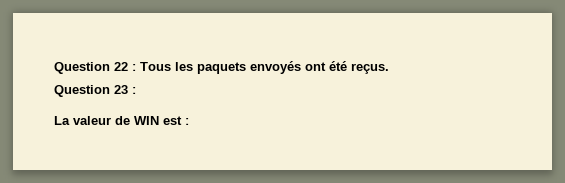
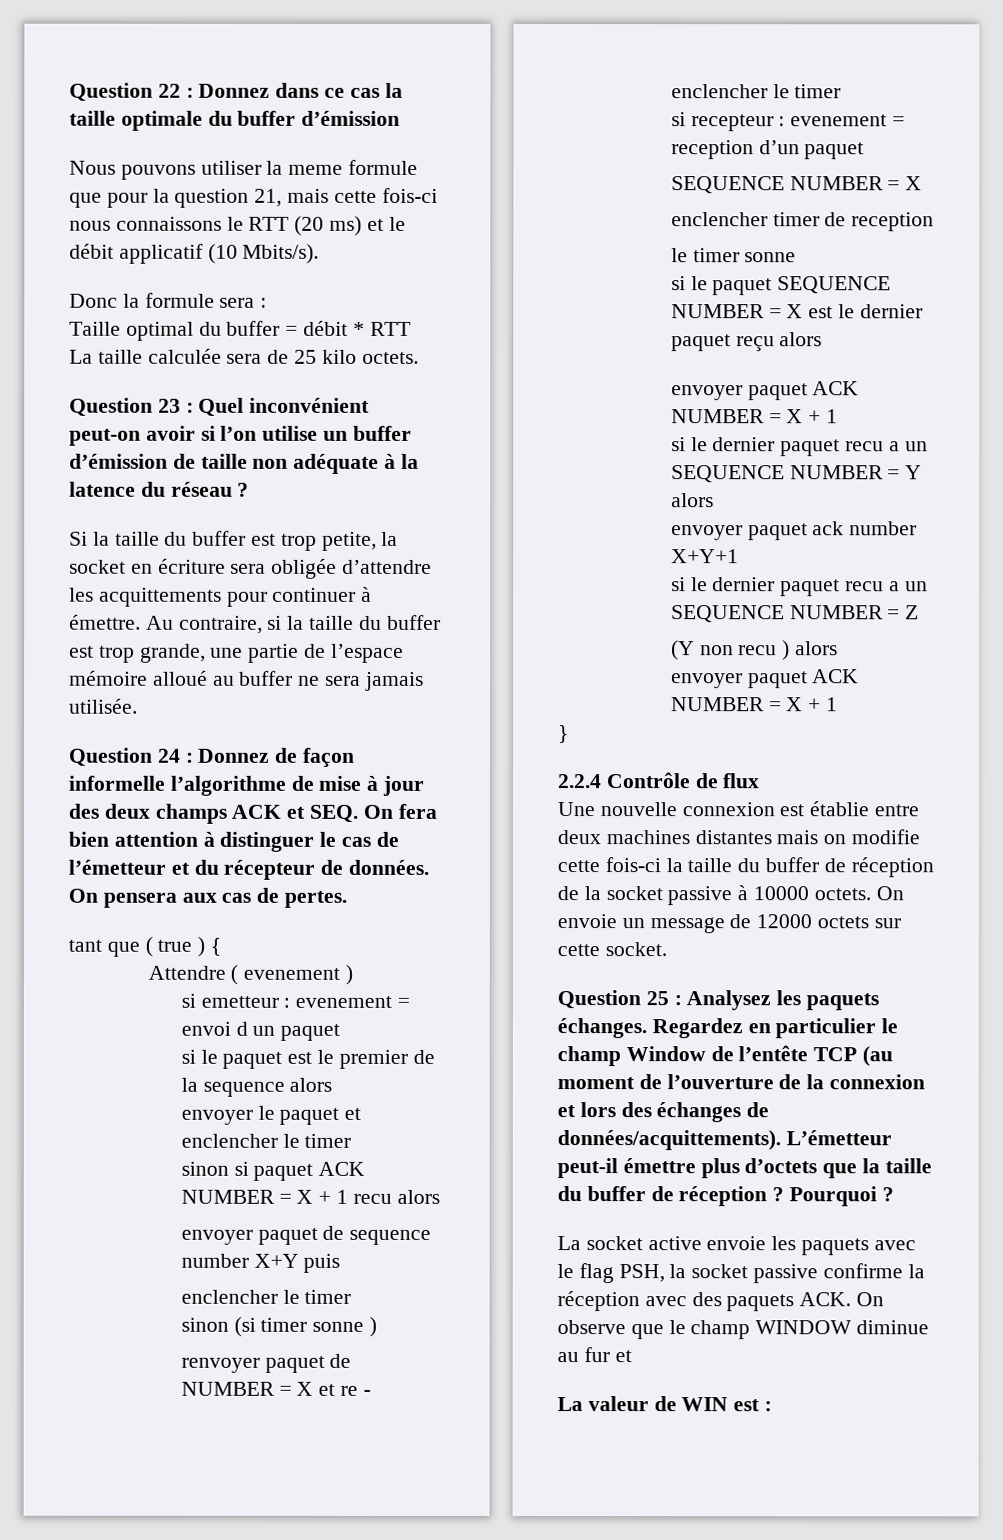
- Question 22 : Tous les paquets envoyés ont été reçus.
- Question 23 :
+ Question 22 : Donnez dans ce cas la taille optimale du buffer d’émission
+ Nous pouvons utiliser la meme formule que pour la question 21, mais cette fois-ci nous connaissons le RTT (20 ms) et le débit applicatif (10 Mbits/s).
+ Donc la formule sera :
+ Taille optimal du buffer = débit * RTT
+ La taille calculée sera de 25 kilo octets.
+ Question 23 : Quel inconvénient peut-on avoir si l’on utilise un buffer d’émission de taille non adéquate à la latence du réseau ?
+ Si la taille du buffer est trop petite, la socket en écriture sera obligée d’attendre les acquittements pour continuer à émettre. Au contraire, si la taille du buffer est trop grande, une partie de l’espace mémoire alloué au buffer ne sera jamais utilisée.
+ Question 24 : Donnez de façon informelle l’algorithme de mise à jour des deux champs ACK et SEQ. On fera bien attention à distinguer le cas de l’émetteur et du récepteur de données. On pensera aux cas de pertes.
+ tant que ( true ) {
+ Attendre ( evenement )
+ si emetteur : evenement = envoi d un paquet
+ si le paquet est le premier de la sequence alors
+ envoyer le paquet et enclencher le timer
+ sinon si paquet ACK NUMBER = X + 1 recu alors
+ envoyer paquet de sequence number X+Y puis
+ enclencher le timer
+ sinon (si timer sonne )
+ renvoyer paquet de NUMBER = X et re - enclencher le timer
+ si recepteur : evenement = reception d’un paquet
+ SEQUENCE NUMBER = X
+ enclencher timer de reception
+ le timer sonne
+ si le paquet SEQUENCE NUMBER = X est le dernier paquet reçu alors
+ envoyer paquet ACK NUMBER = X + 1
+ si le dernier paquet recu a un SEQUENCE NUMBER = Y alors
+ envoyer paquet ack number X+Y+1
+ si le dernier paquet recu a un SEQUENCE NUMBER = Z
+ (Y non recu ) alors
+ envoyer paquet ACK NUMBER = X + 1
+ }
+ 2.2.4 Contrôle de flux
+ Une nouvelle connexion est établie entre deux machines distantes mais on modifie cette fois-ci la taille du buffer de réception de la socket passive à 10000 octets. On envoie un message de 12000 octets sur cette socket.
+ Question 25 : Analysez les paquets échanges. Regardez en particulier le champ Window de l’entête TCP (au moment de l’ouverture de la connexion et lors des échanges de données/acquittements). L’émetteur peut-il émettre plus d’octets que la taille du buffer de réception ? Pourquoi ?
+ La socket active envoie les paquets avec le flag PSH, la socket passive confirme la réception avec des paquets ACK. On observe que le champ WINDOW diminue au fur et

